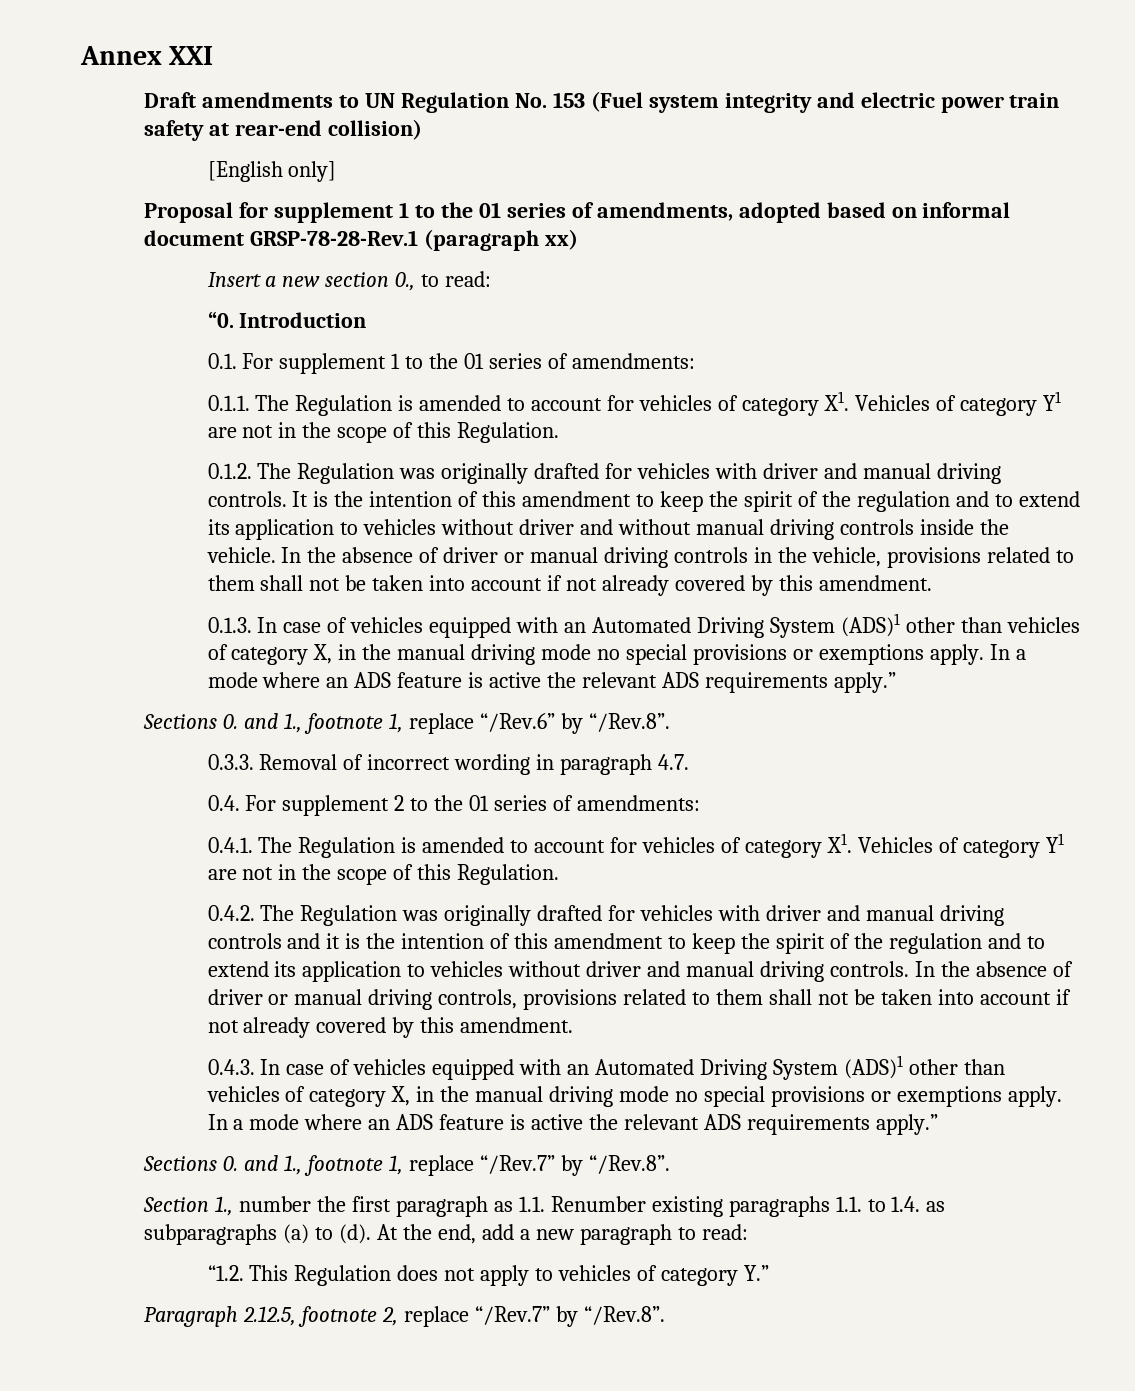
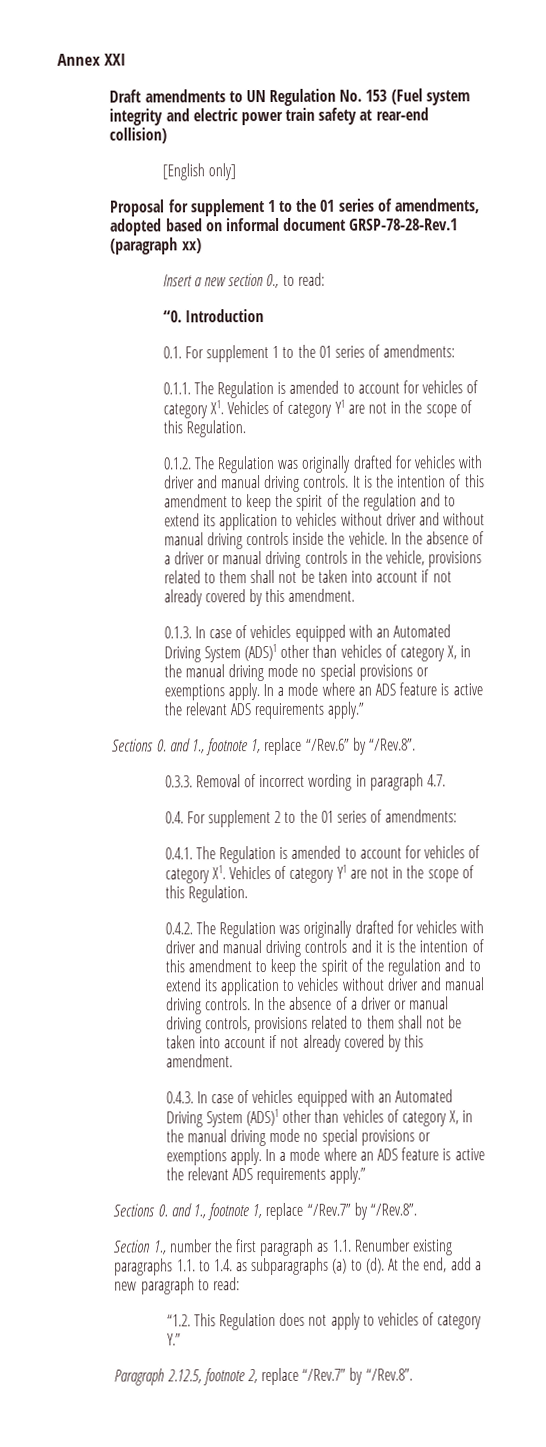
- In the absence of driver or manual driving controls in the vehicle, provisions related to them shall not be taken into account if not already covered by this amendment.
+ In the absence of a driver or manual driving controls in the vehicle, provisions related to them shall not be taken into account if not already covered by this amendment.
- In the absence of driver or manual driving controls, provisions related to them shall not be taken into account if not already covered by this amendment.
+ In the absence of a driver or manual driving controls, provisions related to them shall not be taken into account if not already covered by this amendment.

